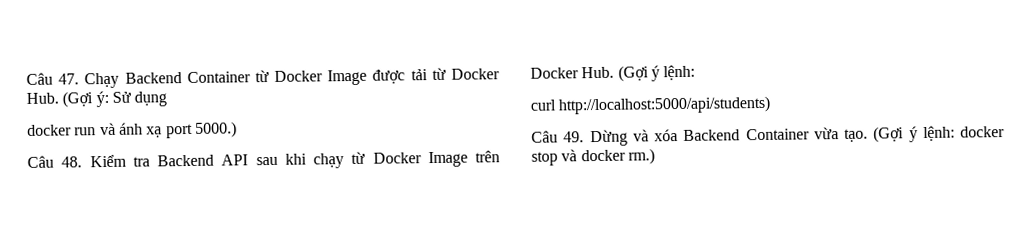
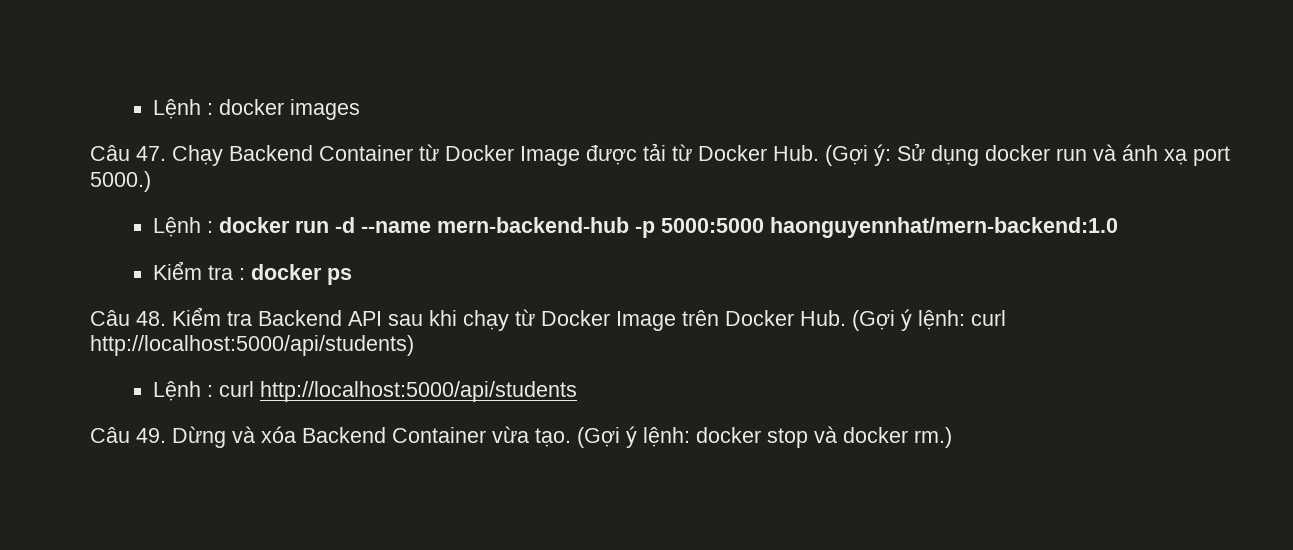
+ Lệnh : docker images
- Câu 47. Chạy Backend Container từ Docker Image được tải từ Docker Hub. (Gợi ý: Sử dụng
- docker run và ánh xạ port 5000.)
+ Câu 47. Chạy Backend Container từ Docker Image được tải từ Docker Hub. (Gợi ý: Sử dụng docker run và ánh xạ port 5000.)
+ Lệnh : docker run -d --name mern-backend-hub -p 5000:5000 haonguyennhat/mern-backend:1.0
+ Kiểm tra : docker ps
- Câu 48. Kiểm tra Backend API sau khi chạy từ Docker Image trên Docker Hub. (Gợi ý lệnh:
- curl http://localhost:5000/api/students)
+ Câu 48. Kiểm tra Backend API sau khi chạy từ Docker Image trên Docker Hub. (Gợi ý lệnh: curl http://localhost:5000/api/students)
+ Lệnh : curl http://localhost:5000/api/students

